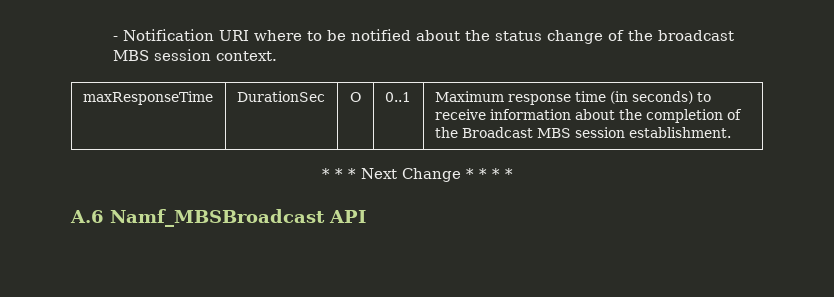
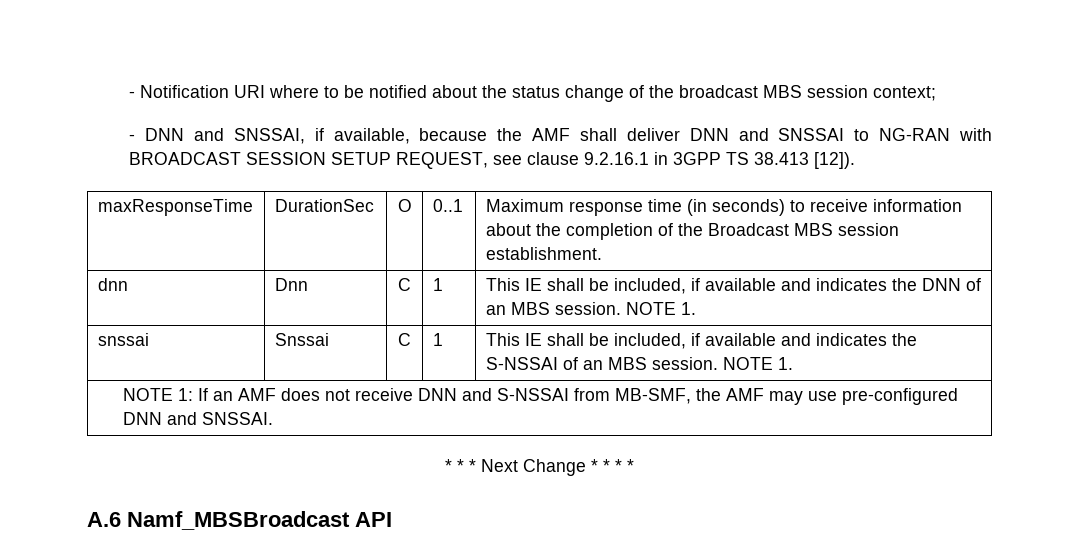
- - Notification URI where to be notified about the status change of the broadcast MBS session context.
+ - Notification URI where to be notified about the status change of the broadcast MBS session context;
+ - DNN and SNSSAI, if available, because the AMF shall deliver DNN and SNSSAI to NG-RAN with BROADCAST SESSION SETUP REQUEST, see clause 9.2.16.1 in 3GPP TS 38.413 [12]).
+ dnn | Dnn | C | 1 | This IE shall be included, if available and indicates the DNN of an MBS session. NOTE 1.
+ snssai | Snssai | C | 1 | This IE shall be included, if available and indicates the S-NSSAI of an MBS session. NOTE 1.
+ NOTE 1: If an AMF does not receive DNN and S-NSSAI from MB-SMF, the AMF may use pre-configured DNN and SNSSAI.

